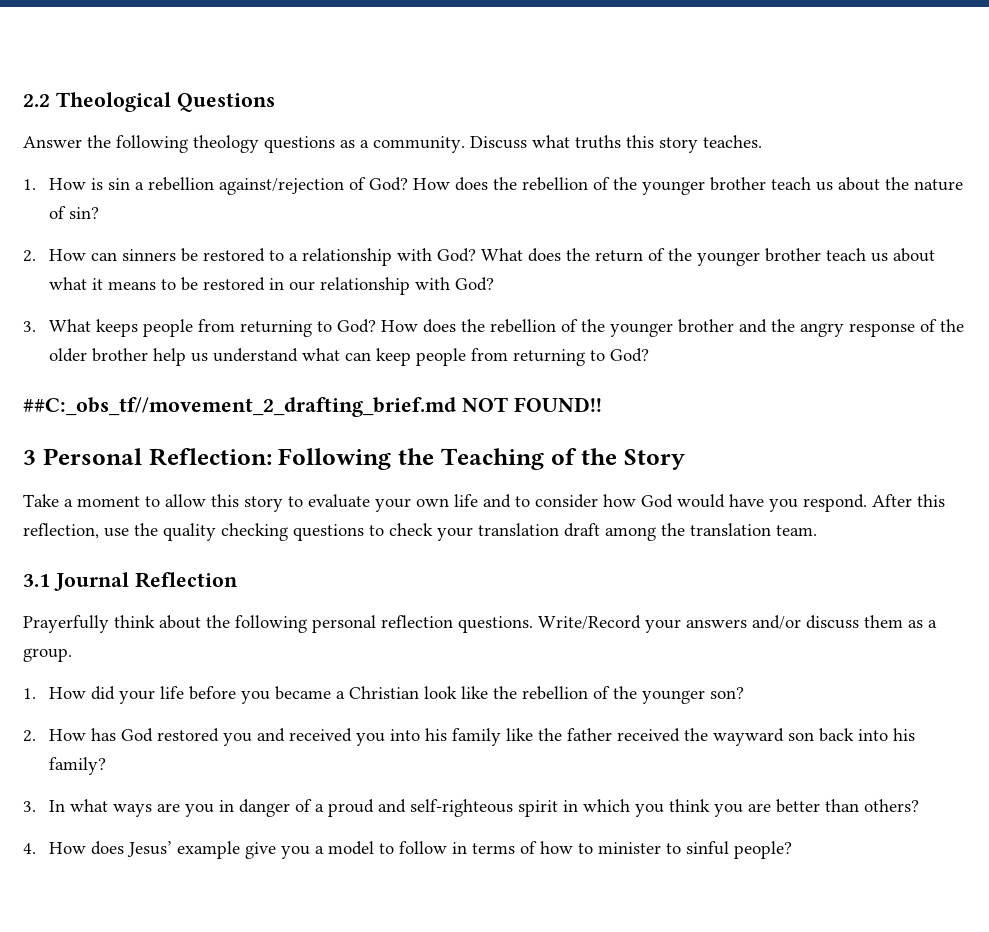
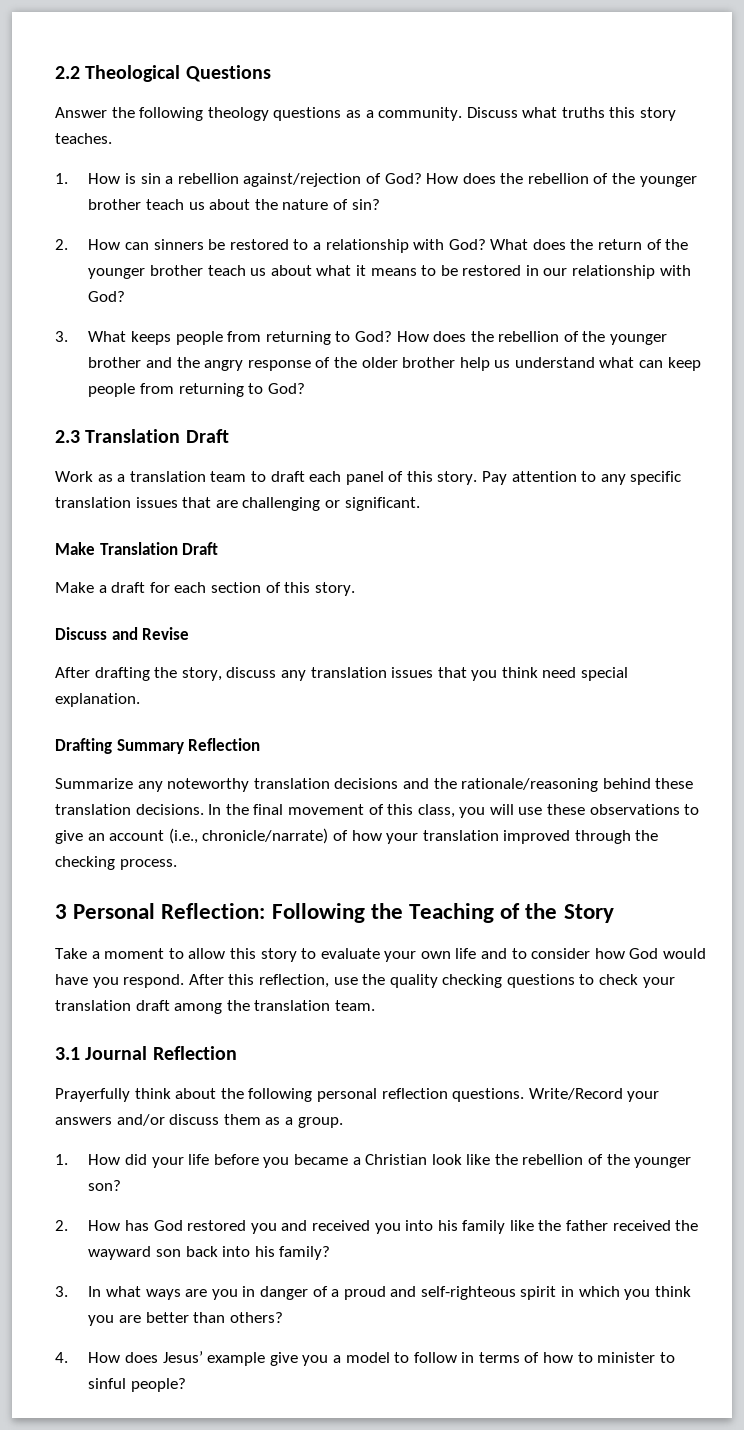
- ##C:_obs_tf//movement_2_drafting_brief.md NOT FOUND!!
+ 2.3 Translation Draft
+ Work as a translation team to draft each panel of this story. Pay attention to any specific translation issues that are challenging or significant.
+ Make Translation Draft
+ Make a draft for each section of this story.
+ Discuss and Revise
+ After drafting the story, discuss any translation issues that you think need special explanation.
+ Drafting Summary Reflection
+ Summarize any noteworthy translation decisions and the rationale/reasoning behind these translation decisions. In the final movement of this class, you will use these observations to give an account (i.e., chronicle/narrate) of how your translation improved through the checking process.

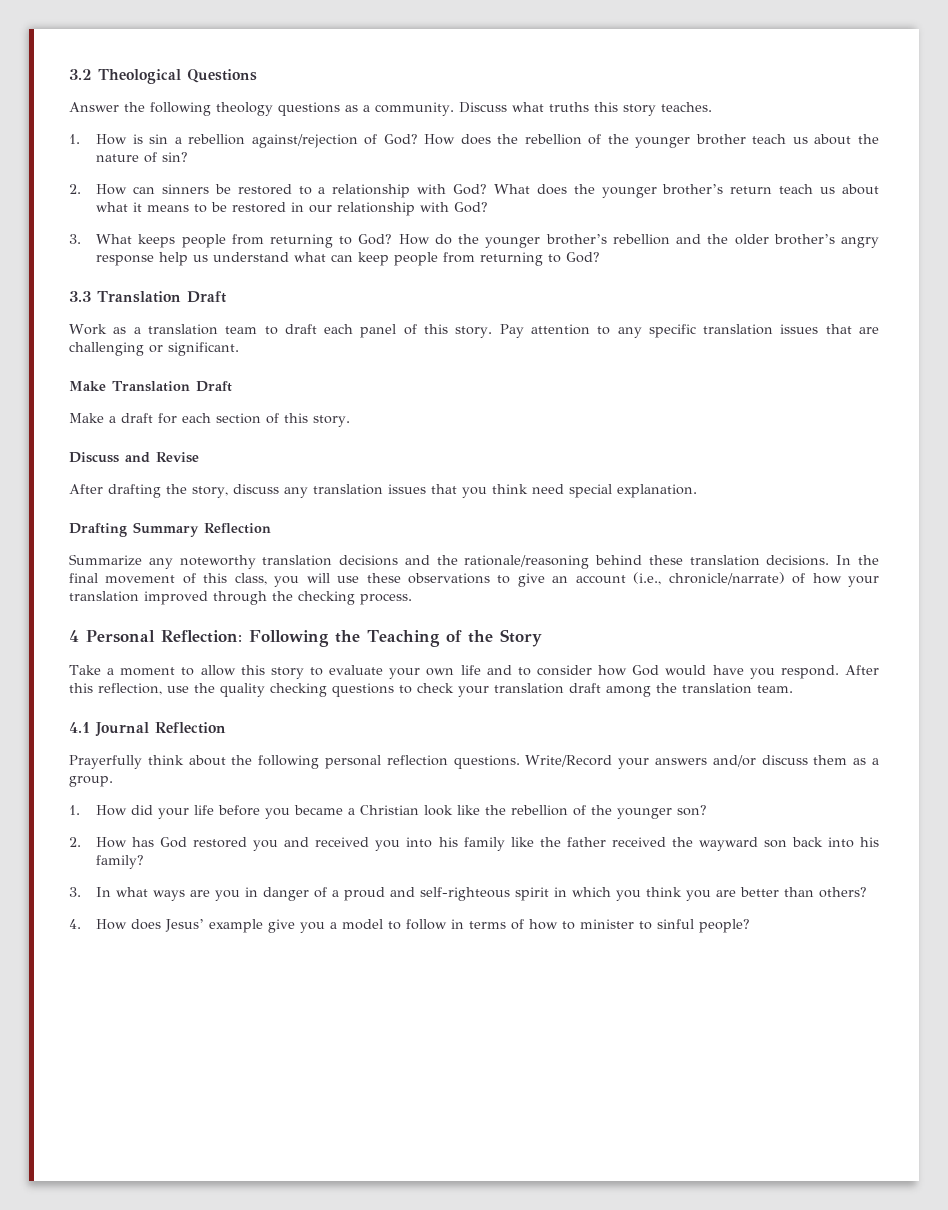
- 2.2 Theological Questions
+ 3.2 Theological Questions
- What does the return of the younger brother teach us about what it means to be restored in our relationship with God?
+ What does the younger brother’s return teach us about what it means to be restored in our relationship with God?
- How does the rebellion of the younger brother and the angry response of the older brother help us understand what can keep people from returning to God?
+ How do the younger brother’s rebellion and the older brother’s angry response help us understand what can keep people from returning to God?
- 2.3 Translation Draft
+ 3.3 Translation Draft
- 3 Personal Reflection: Following the Teaching of the Story
+ 4 Personal Reflection: Following the Teaching of the Story
- 3.1 Journal Reflection
+ 4.1 Journal Reflection

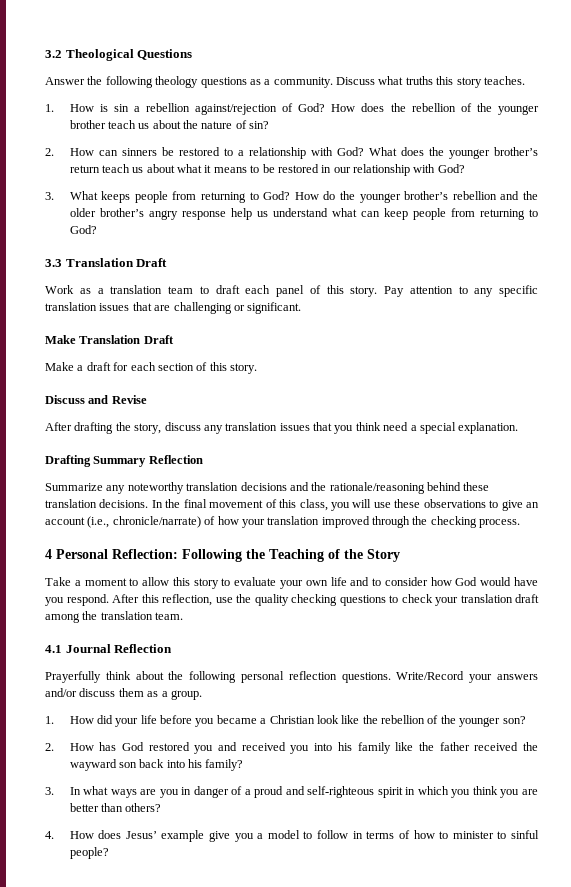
- After drafting the story, discuss any translation issues that you think need special explanation.
+ After drafting the story, discuss any translation issues that you think need a special explanation.

